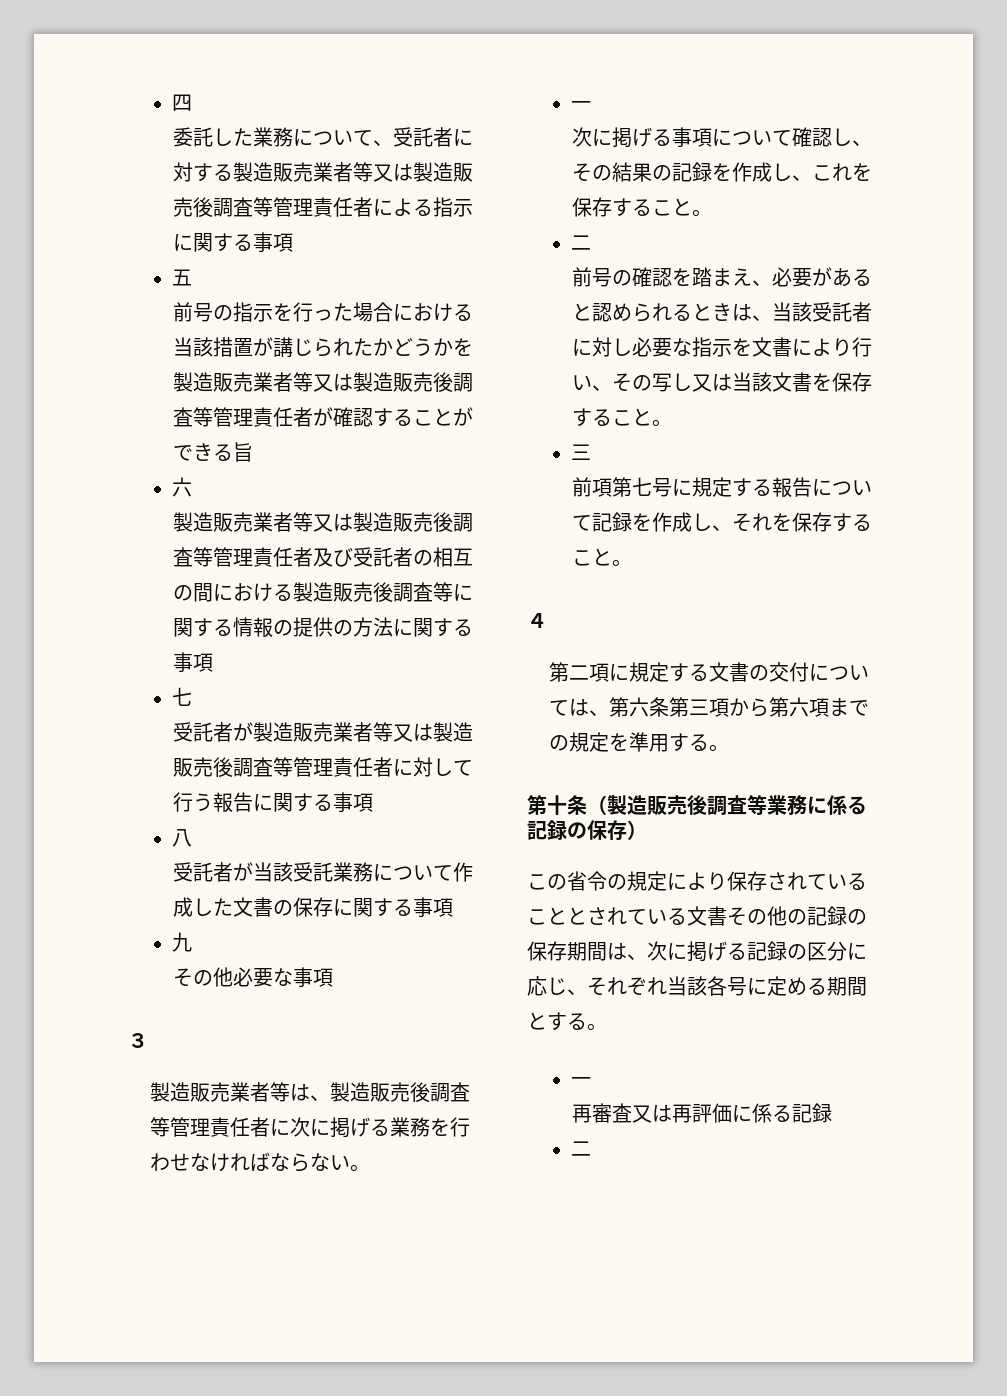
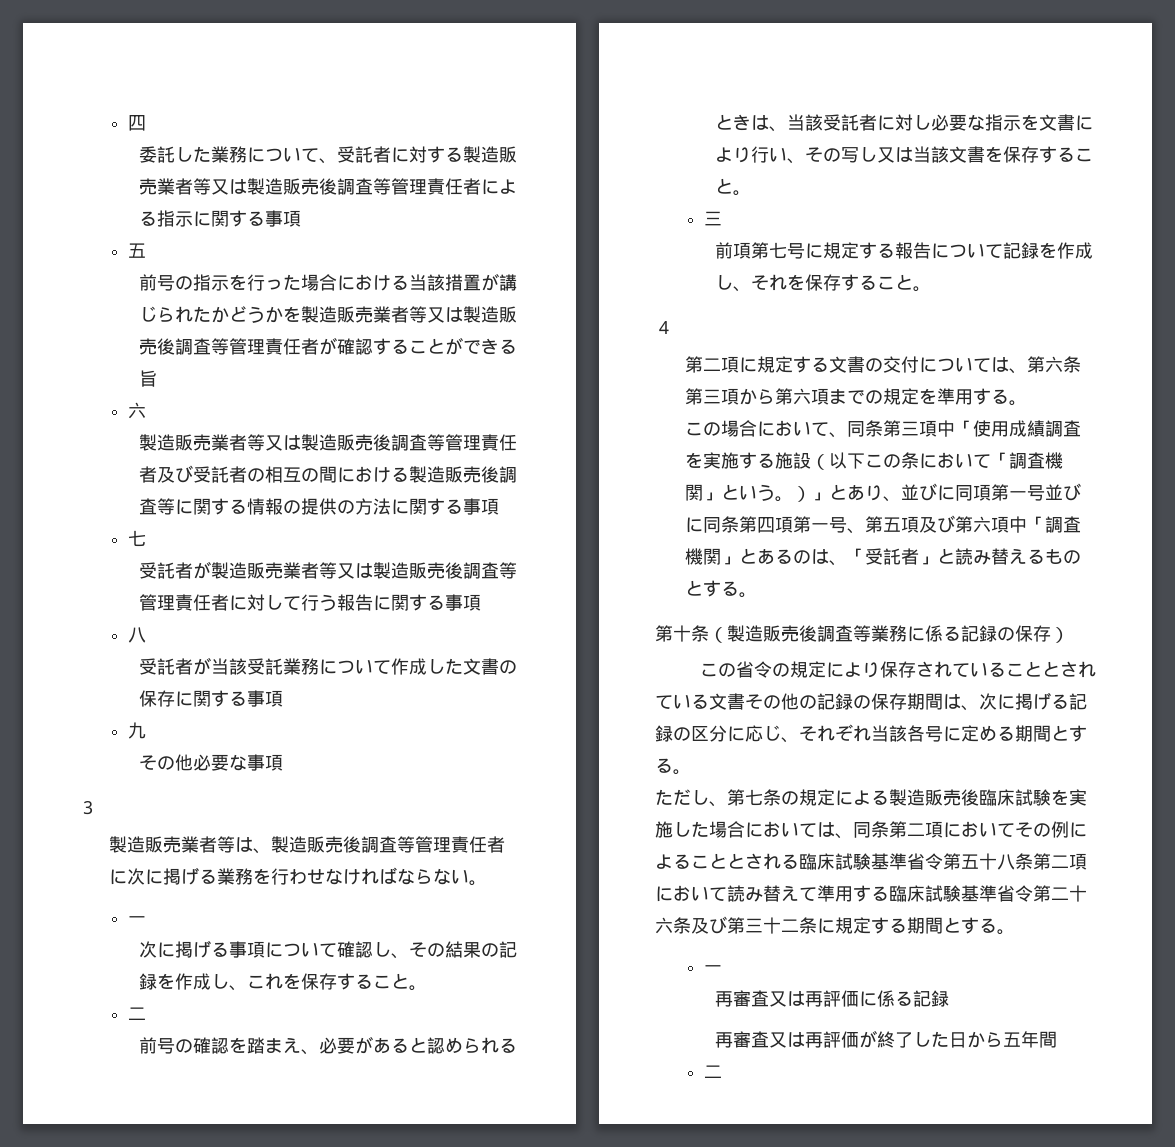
+ この場合において、同条第三項中「使用成績調査を実施する施設（以下この条において「調査機関」という。）」とあり、並びに同項第一号並びに同条第四項第一号、第五項及び第六項中「調査機関」とあるのは、「受託者」と読み替えるものとする。
+ ただし、第七条の規定による製造販売後臨床試験を実施した場合においては、同条第二項においてその例によることとされる臨床試験基準省令第五十八条第二項において読み替えて準用する臨床試験基準省令第二十六条及び第三十二条に規定する期間とする。
+ 再審査又は再評価が終了した日から五年間

